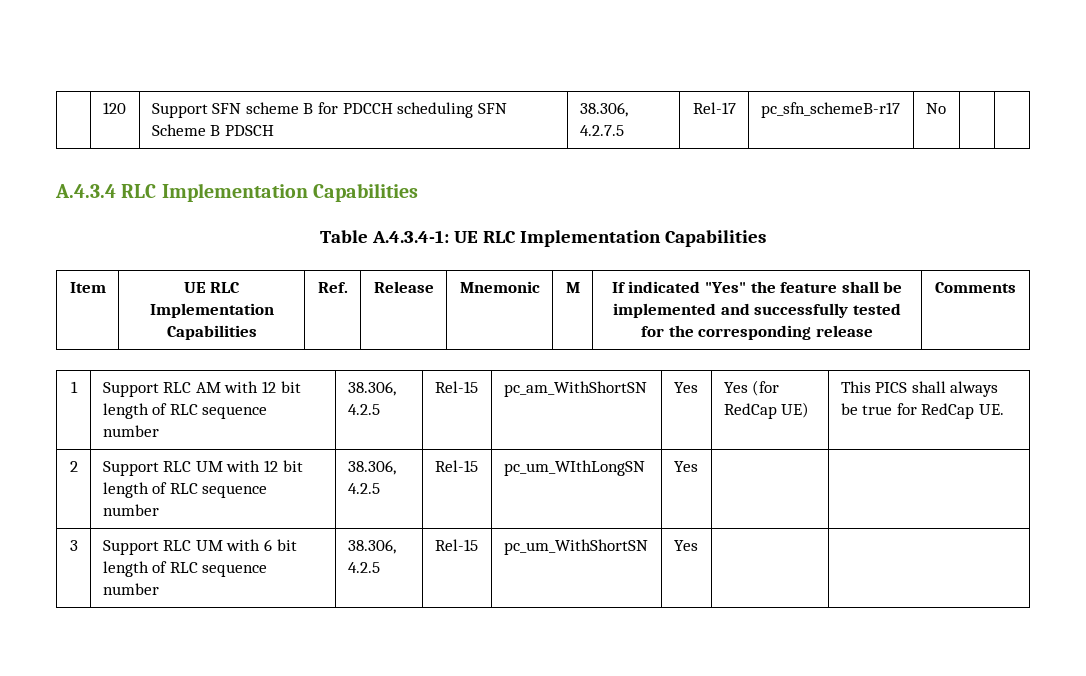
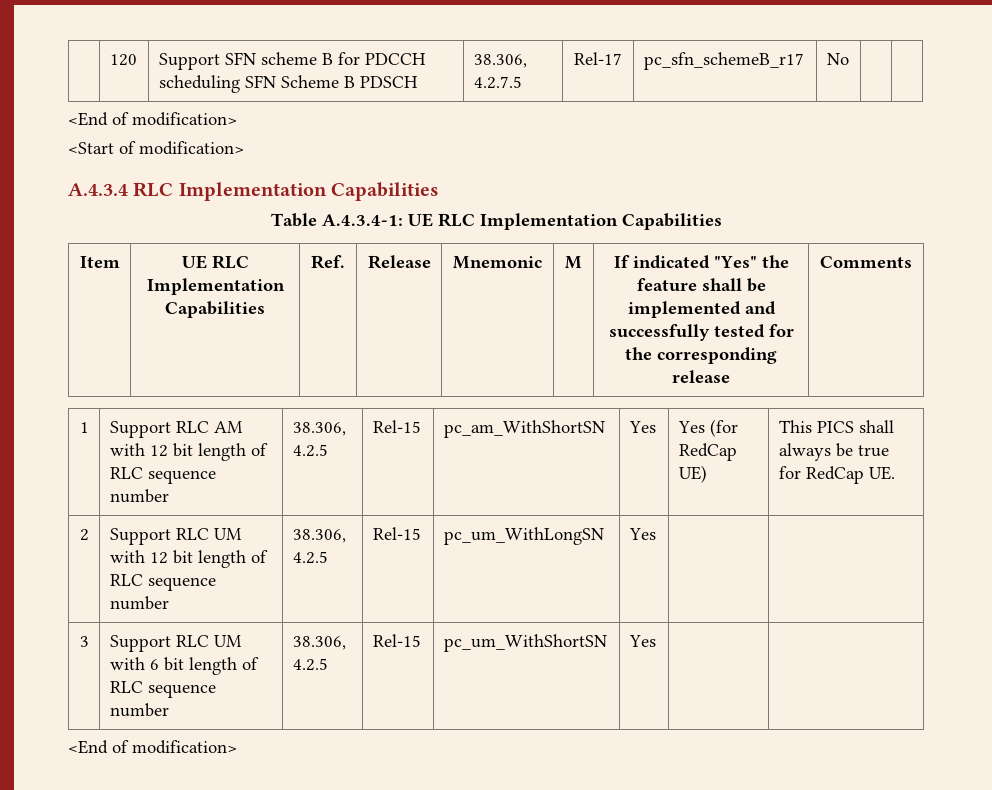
- | 120 | Support SFN scheme B for PDCCH scheduling SFN Scheme B PDSCH | 38.306, 4.2.7.5 | Rel-17 | pc_sfn_schemeB-r17 | No | |
+ | 120 | Support SFN scheme B for PDCCH scheduling SFN Scheme B PDSCH | 38.306, 4.2.7.5 | Rel-17 | pc_sfn_schemeB_r17 | No | |
+ <End of modification>
+ <Start of modification>
- 2 | Support RLC UM with 12 bit length of RLC sequence number | 38.306, 4.2.5 | Rel-15 | pc_um_WIthLongSN | Yes | |
+ 2 | Support RLC UM with 12 bit length of RLC sequence number | 38.306, 4.2.5 | Rel-15 | pc_um_WithLongSN | Yes | |
  3 | Support RLC UM with 6 bit length of RLC sequence number | 38.306, 4.2.5 | Rel-15 | pc_um_WithShortSN | Yes | |
+ <End of modification>

